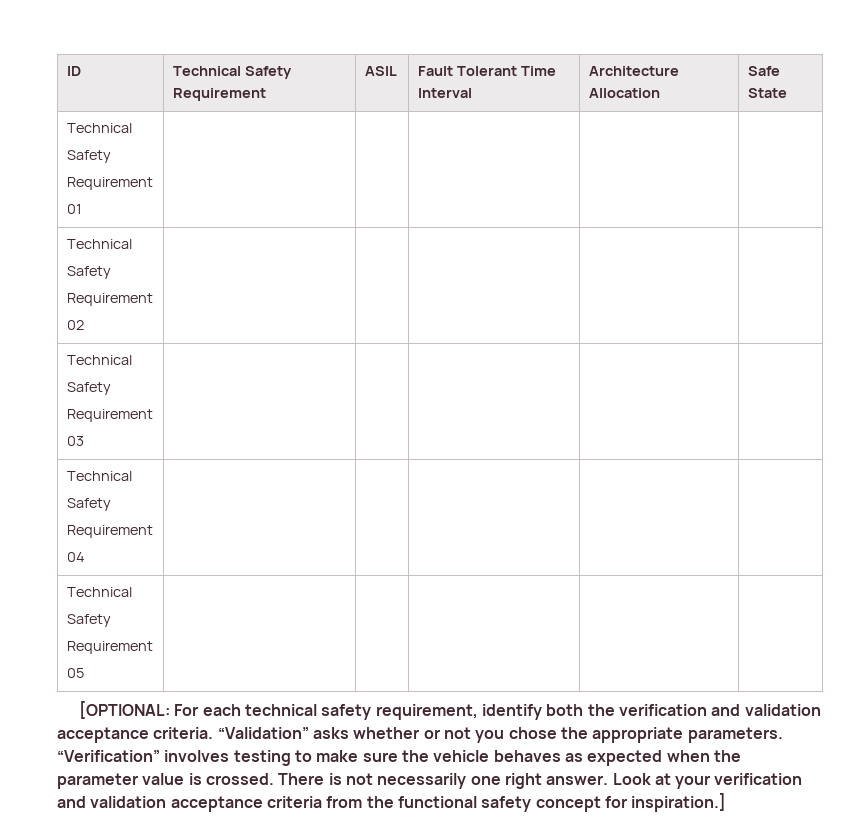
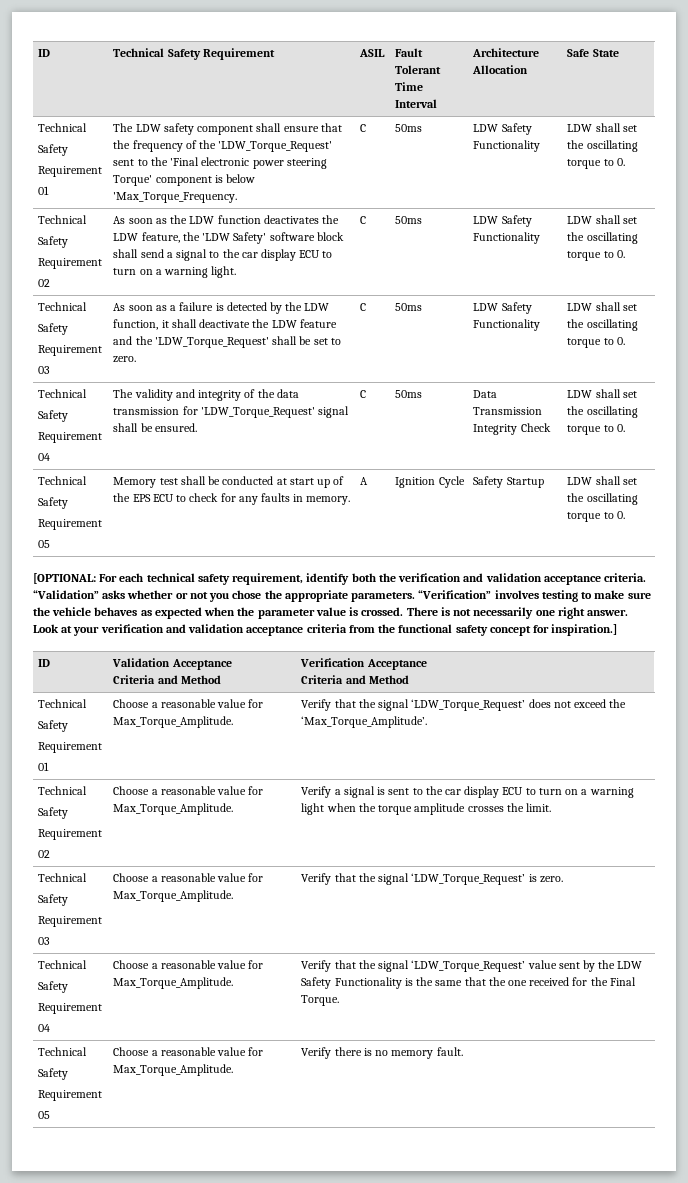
- 01 | | | | |
+ 01 | The LDW safety component shall ensure that the frequency of the 'LDW_Torque_Request' sent to the 'Final electronic power steering Torque' component is below 'Max_Torque_Frequency. | C | 50ms | LDW Safety Functionality | LDW shall set the oscillating torque to 0.
  Technical
  Safety
  Requirement
- 02 | | | | |
+ 02 | As soon as the LDW function deactivates the LDW feature, the 'LDW Safety' software block shall send a signal to the car display ECU to turn on a warning light. | C | 50ms | LDW Safety Functionality | LDW shall set the oscillating torque to 0.
  Technical
  Safety
  Requirement
- 03 | | | | |
+ 03 | As soon as a failure is detected by the LDW function, it shall deactivate the LDW feature and the 'LDW_Torque_Request' shall be set to zero. | C | 50ms | LDW Safety Functionality | LDW shall set the oscillating torque to 0.
  Technical
  Safety
  Requirement
- 04 | | | | |
+ 04 | The validity and integrity of the data transmission for 'LDW_Torque_Request' signal shall be ensured. | C | 50ms | Data Transmission Integrity Check | LDW shall set the oscillating torque to 0.
  Technical
  Safety
  Requirement
- 05 | | | | |
+ 05 | Memory test shall be conducted at start up of the EPS ECU to check for any faults in memory. | A | Ignition Cycle | Safety Startup | LDW shall set the oscillating torque to 0.
+ ID | Validation Acceptance
+ Criteria and Method | Verification Acceptance
+ Criteria and Method
+ Technical
+ Safety
+ Requirement
+ 01 | Choose a reasonable value for Max_Torque_Amplitude. | Verify that the signal ‘LDW_Torque_Request’ does not exceed the ‘Max_Torque_Amplitude’.
+ Technical
+ Safety
+ Requirement
+ 02 | Choose a reasonable value for Max_Torque_Amplitude. | Verify a signal is sent to the car display ECU to turn on a warning light when the torque amplitude crosses the limit.
+ Technical
+ Safety
+ Requirement
+ 03 | Choose a reasonable value for Max_Torque_Amplitude. | Verify that the signal ‘LDW_Torque_Request’ is zero.
+ Technical
+ Safety
+ Requirement
+ 04 | Choose a reasonable value for Max_Torque_Amplitude. | Verify that the signal ‘LDW_Torque_Request’ value sent by the LDW Safety Functionality is the same that the one received for the Final Torque.
+ Technical
+ Safety
+ Requirement
+ 05 | Choose a reasonable value for Max_Torque_Amplitude. | Verify there is no memory fault.

